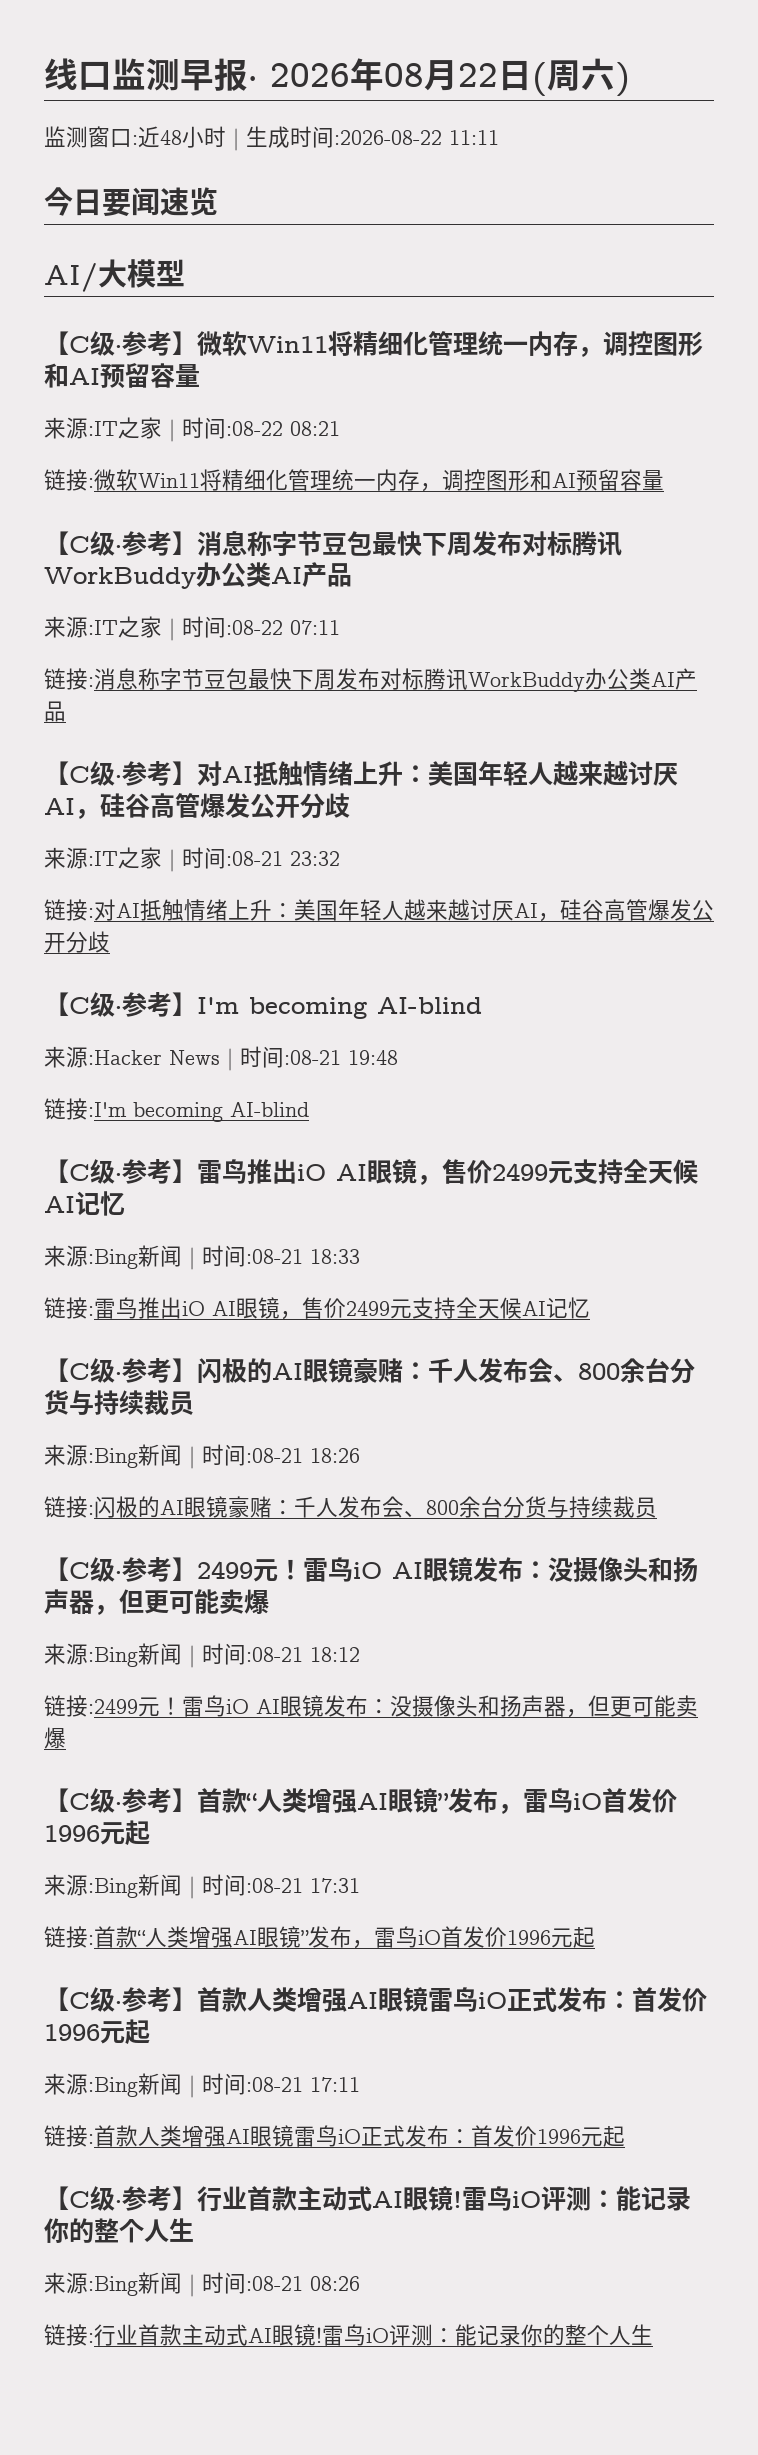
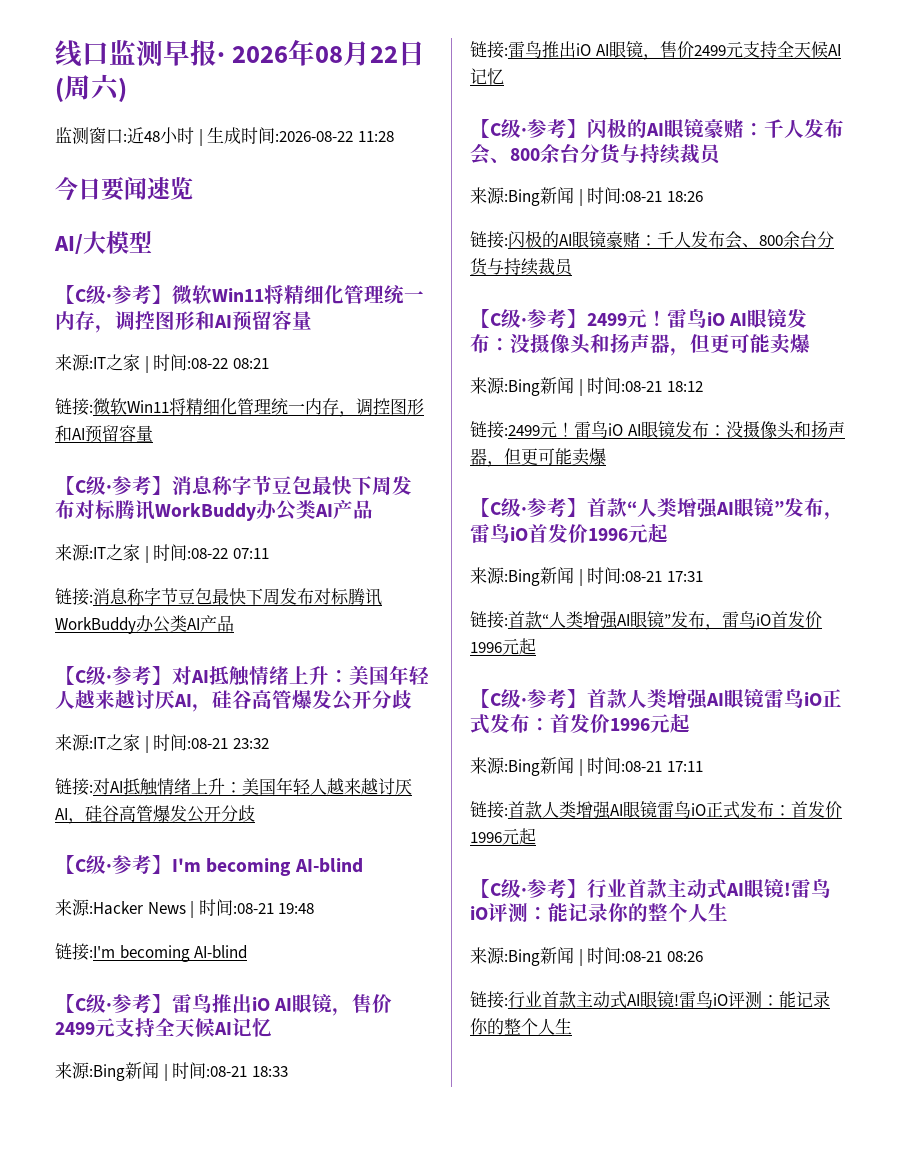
- 监测窗口:近48小时 | 生成时间:2026-08-22 11:11
+ 监测窗口:近48小时 | 生成时间:2026-08-22 11:28

